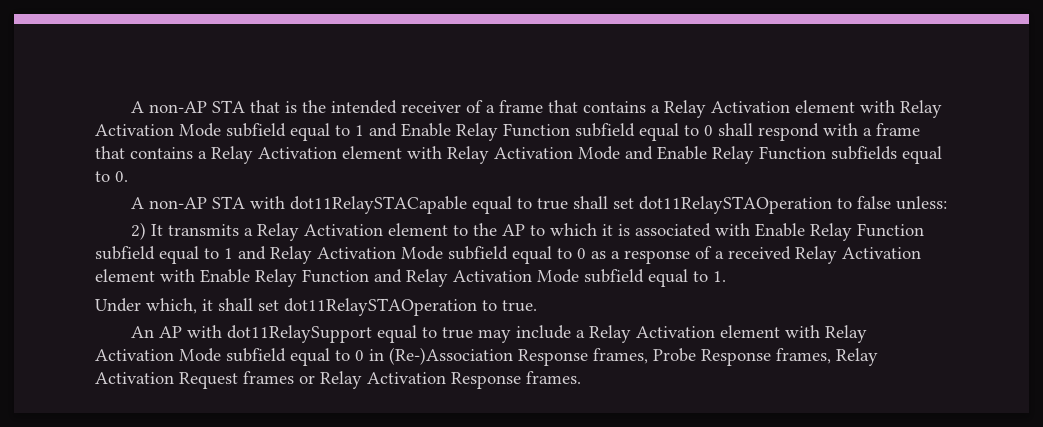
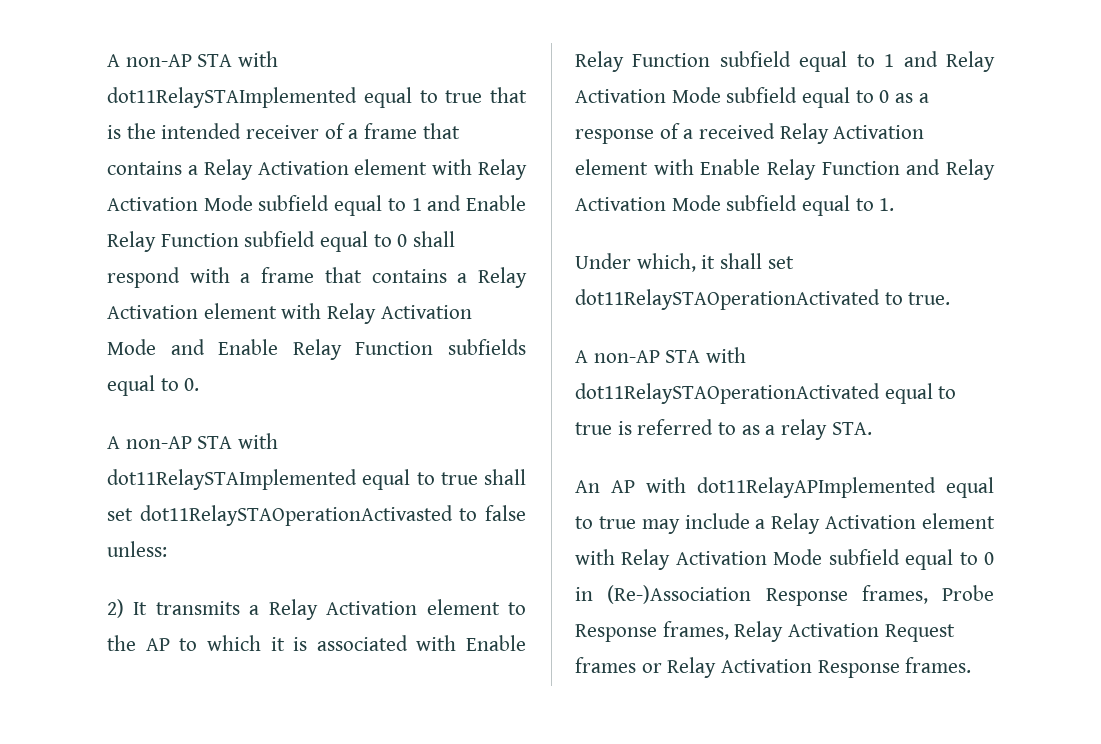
- A non-AP STA that is the intended receiver of a frame that contains a Relay Activation element with Relay Activation Mode subfield equal to 1 and Enable Relay Function subfield equal to 0 shall respond with a frame that contains a Relay Activation element with Relay Activation Mode and Enable Relay Function subfields equal to 0.
+ A non-AP STA with dot11RelaySTAImplemented equal to true that is the intended receiver of a frame that contains a Relay Activation element with Relay Activation Mode subfield equal to 1 and Enable Relay Function subfield equal to 0 shall respond with a frame that contains a Relay Activation element with Relay Activation Mode and Enable Relay Function subfields equal to 0.
- A non-AP STA with dot11RelaySTACapable equal to true shall set dot11RelaySTAOperation to false unless:
+ A non-AP STA with dot11RelaySTAImplemented equal to true shall set dot11RelaySTAOperationActivasted to false unless:
- Under which, it shall set dot11RelaySTAOperation to true.
+ Under which, it shall set dot11RelaySTAOperationActivated to true.
+ A non-AP STA with dot11RelaySTAOperationActivated equal to true is referred to as a relay STA.
- An AP with dot11RelaySupport equal to true may include a Relay Activation element with Relay Activation Mode subfield equal to 0 in (Re-)Association Response frames, Probe Response frames, Relay Activation Request frames or Relay Activation Response frames.
+ An AP with dot11RelayAPImplemented equal to true may include a Relay Activation element with Relay Activation Mode subfield equal to 0 in (Re-)Association Response frames, Probe Response frames, Relay Activation Request frames or Relay Activation Response frames.

